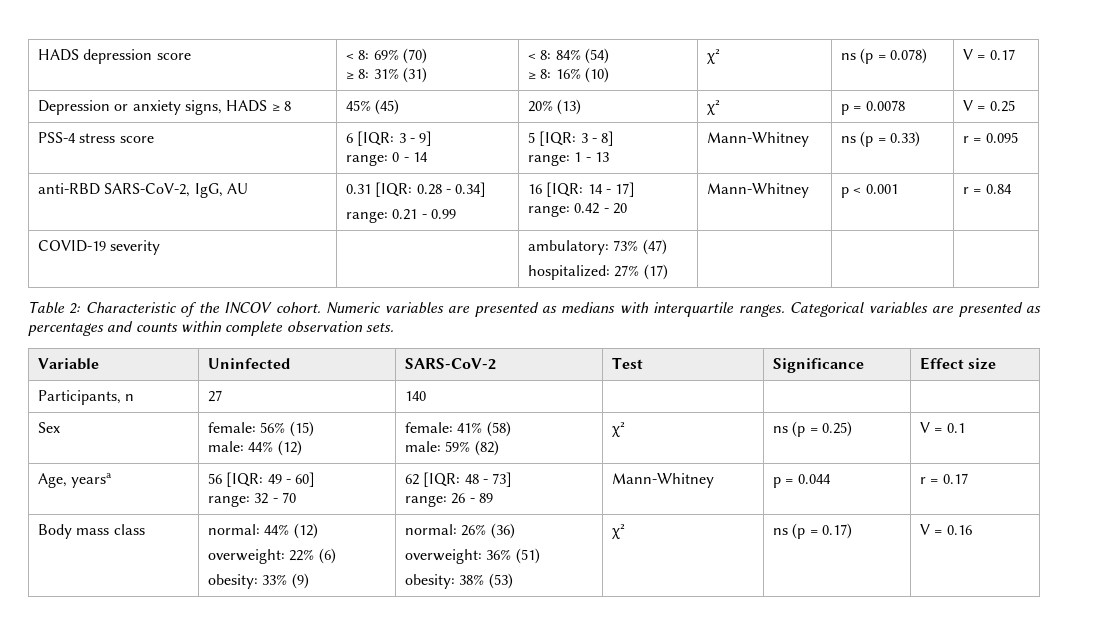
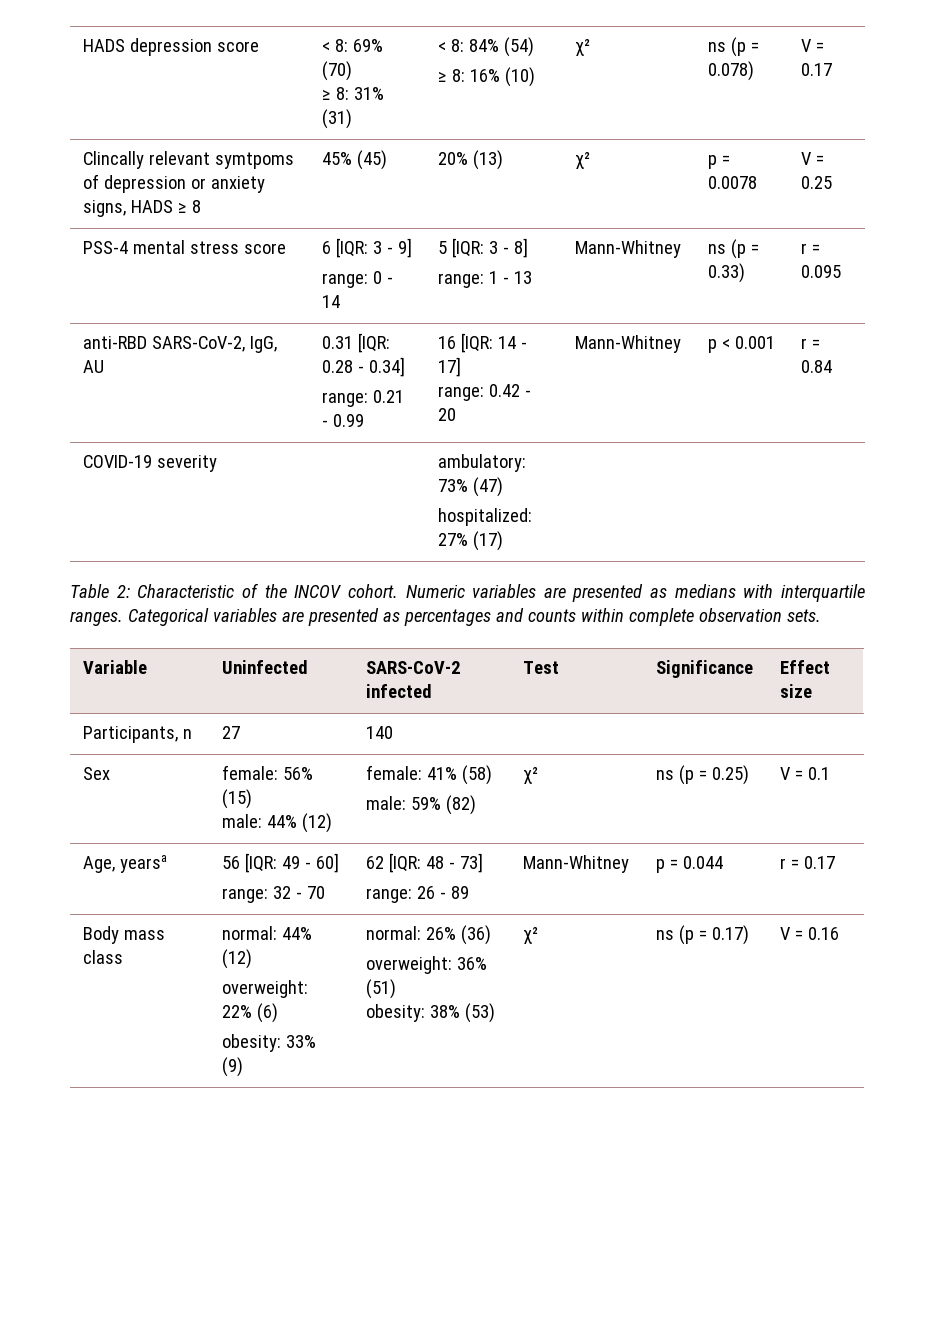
- Depression or anxiety signs, HADS ≥ 8 | 45% (45) | 20% (13) | χ² | p = 0.0078 | V = 0.25
+ Clincally relevant symtpoms of depression or anxiety signs, HADS ≥ 8 | 45% (45) | 20% (13) | χ² | p = 0.0078 | V = 0.25
- PSS-4 stress score | 6 [IQR: 3 - 9]
+ PSS-4 mental stress score | 6 [IQR: 3 - 9]
- Variable | Uninfected | SARS-CoV-2 | Test | Significance | Effect size
+ Variable | Uninfected | SARS-CoV-2 infected | Test | Significance | Effect size

